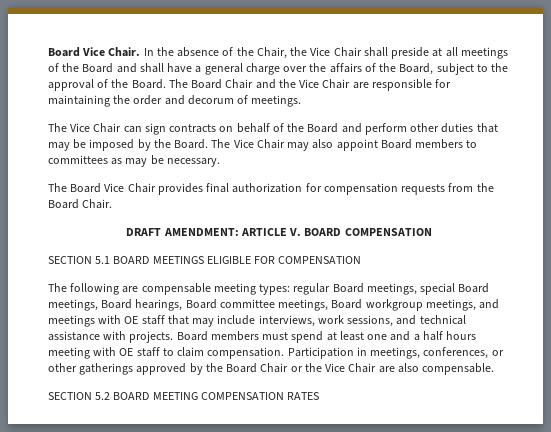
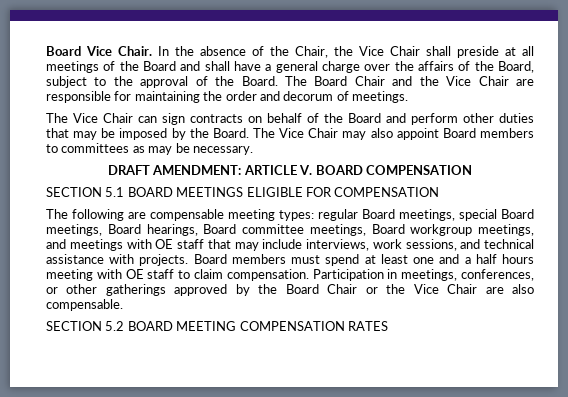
- The Board Vice Chair provides final authorization for compensation requests from the Board Chair.

